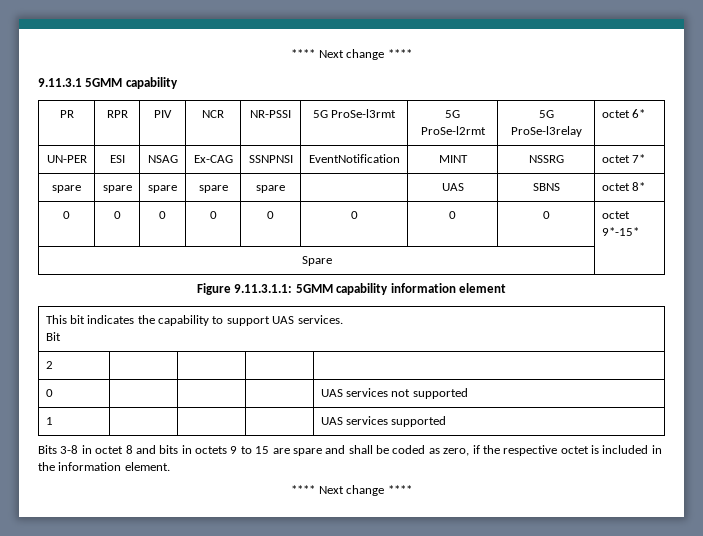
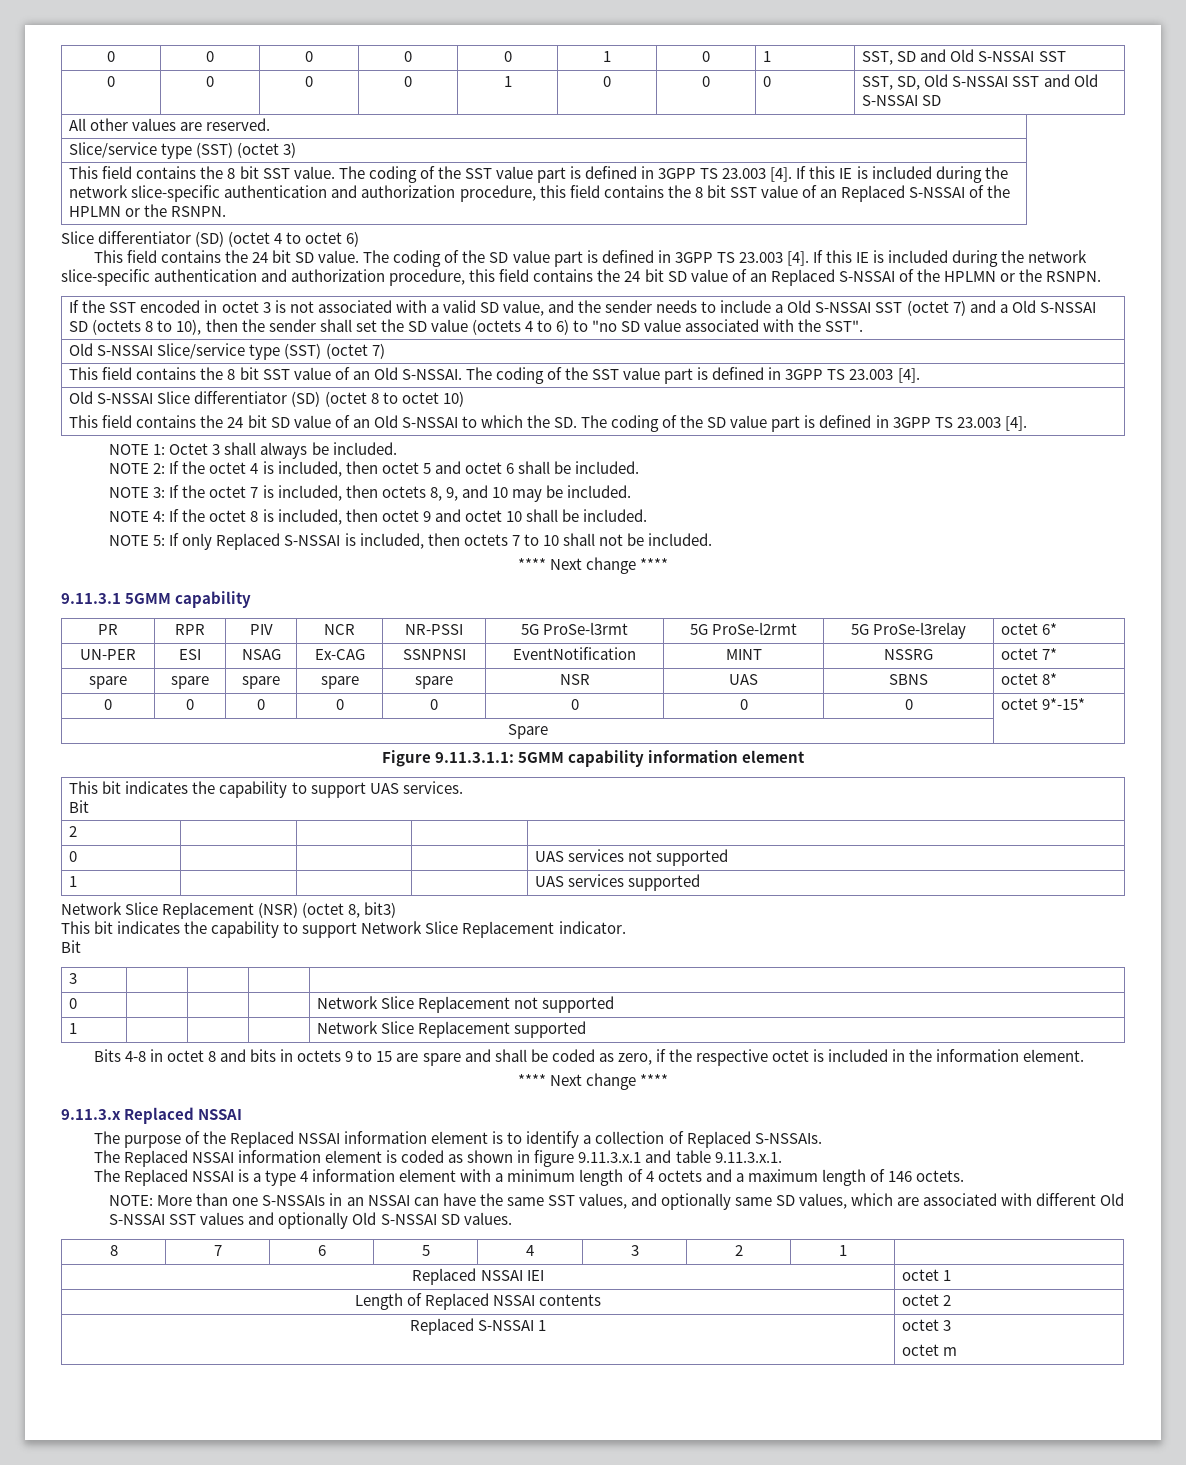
+ 0 | 0 | 0 | 0 | 0 | 1 | 0 | 1 | SST, SD and Old S-NSSAI SST
+ 0 | 0 | 0 | 0 | 1 | 0 | 0 | 0 | SST, SD, Old S-NSSAI SST and Old S-NSSAI SD
+ All other values are reserved.
+ Slice/service type (SST) (octet 3)
+ This field contains the 8 bit SST value. The coding of the SST value part is defined in 3GPP TS 23.003 [4]. If this IE is included during the network slice-specific authentication and authorization procedure, this field contains the 8 bit SST value of an Replaced S-NSSAI of the HPLMN or the RSNPN.
+ Slice differentiator (SD) (octet 4 to octet 6)
+ This field contains the 24 bit SD value. The coding of the SD value part is defined in 3GPP TS 23.003 [4]. If this IE is included during the network slice-specific authentication and authorization procedure, this field contains the 24 bit SD value of an Replaced S-NSSAI of the HPLMN or the RSNPN.
+ If the SST encoded in octet 3 is not associated with a valid SD value, and the sender needs to include a Old S-NSSAI SST (octet 7) and a Old S-NSSAI SD (octets 8 to 10), then the sender shall set the SD value (octets 4 to 6) to "no SD value associated with the SST".
+ Old S-NSSAI Slice/service type (SST) (octet 7)
+ This field contains the 8 bit SST value of an Old S-NSSAI. The coding of the SST value part is defined in 3GPP TS 23.003 [4].
+ Old S-NSSAI Slice differentiator (SD) (octet 8 to octet 10)
+ This field contains the 24 bit SD value of an Old S-NSSAI to which the SD. The coding of the SD value part is defined in 3GPP TS 23.003 [4].
+ NOTE 1: Octet 3 shall always be included.
+ NOTE 2: If the octet 4 is included, then octet 5 and octet 6 shall be included.
+ NOTE 3: If the octet 7 is included, then octets 8, 9, and 10 may be included.
+ NOTE 4: If the octet 8 is included, then octet 9 and octet 10 shall be included.
+ NOTE 5: If only Replaced S-NSSAI is included, then octets 7 to 10 shall not be included.
- spare | spare | spare | spare | spare | | UAS | SBNS | octet 8*
+ spare | spare | spare | spare | spare | NSR | UAS | SBNS | octet 8*
+ Network Slice Replacement (NSR) (octet 8, bit3)
+ This bit indicates the capability to support Network Slice Replacement indicator.
+ Bit
+ 3 | | | |
+ 0 | | | | Network Slice Replacement not supported
+ 1 | | | | Network Slice Replacement supported
- Bits 3-8 in octet 8 and bits in octets 9 to 15 are spare and shall be coded as zero, if the respective octet is included in the information element.
+ Bits 4-8 in octet 8 and bits in octets 9 to 15 are spare and shall be coded as zero, if the respective octet is included in the information element.
+ 9.11.3.x Replaced NSSAI
+ The purpose of the Replaced NSSAI information element is to identify a collection of Replaced S-NSSAIs.
+ The Replaced NSSAI information element is coded as shown in figure 9.11.3.x.1 and table 9.11.3.x.1.
+ The Replaced NSSAI is a type 4 information element with a minimum length of 4 octets and a maximum length of 146 octets.
+ NOTE: More than one S-NSSAIs in an NSSAI can have the same SST values, and optionally same SD values, which are associated with different Old S-NSSAI SST values and optionally Old S-NSSAI SD values.
+ 8 | 7 | 6 | 5 | 4 | 3 | 2 | 1 |
+ Replaced NSSAI IEI | octet 1
+ Length of Replaced NSSAI contents | octet 2
+ Replaced S-NSSAI 1 | octet 3
+ octet m

